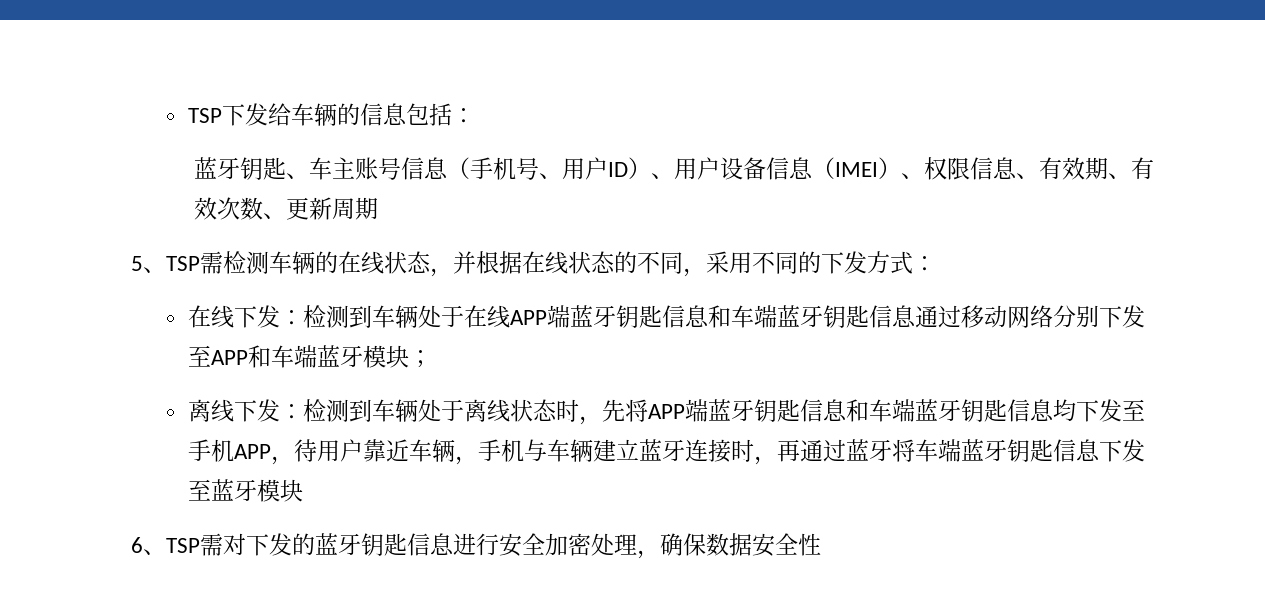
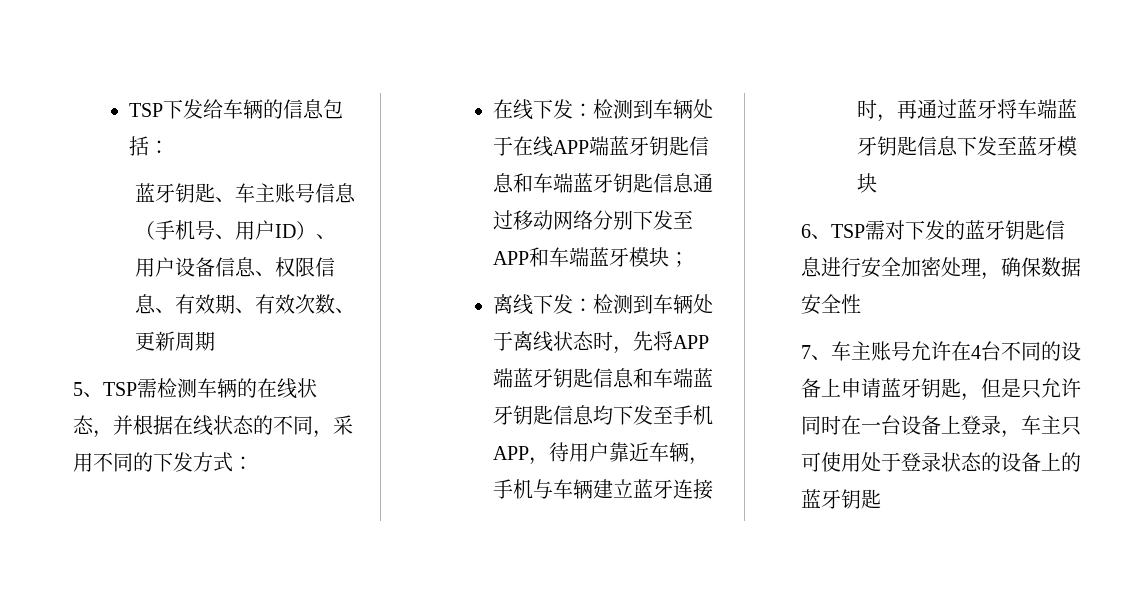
- 蓝牙钥匙、车主账号信息（手机号、用户ID）、用户设备信息（IMEI）、权限信息、有效期、有效次数、更新周期
+ 蓝牙钥匙、车主账号信息（手机号、用户ID）、用户设备信息、权限信息、有效期、有效次数、更新周期
+ 7、车主账号允许在4台不同的设备上申请蓝牙钥匙，但是只允许同时在一台设备上登录，车主只可使用处于登录状态的设备上的蓝牙钥匙

